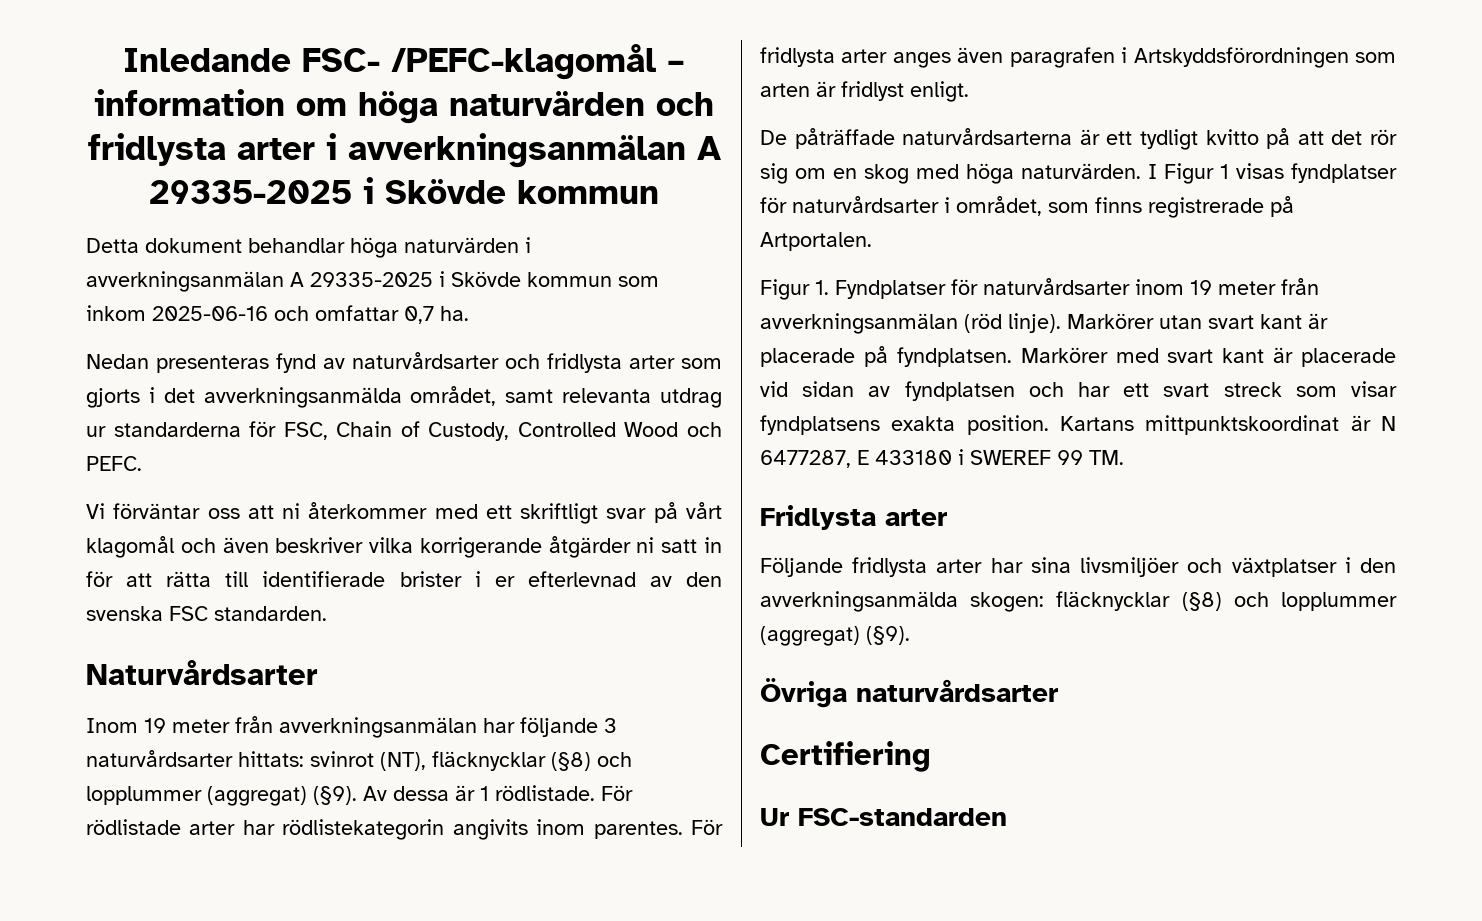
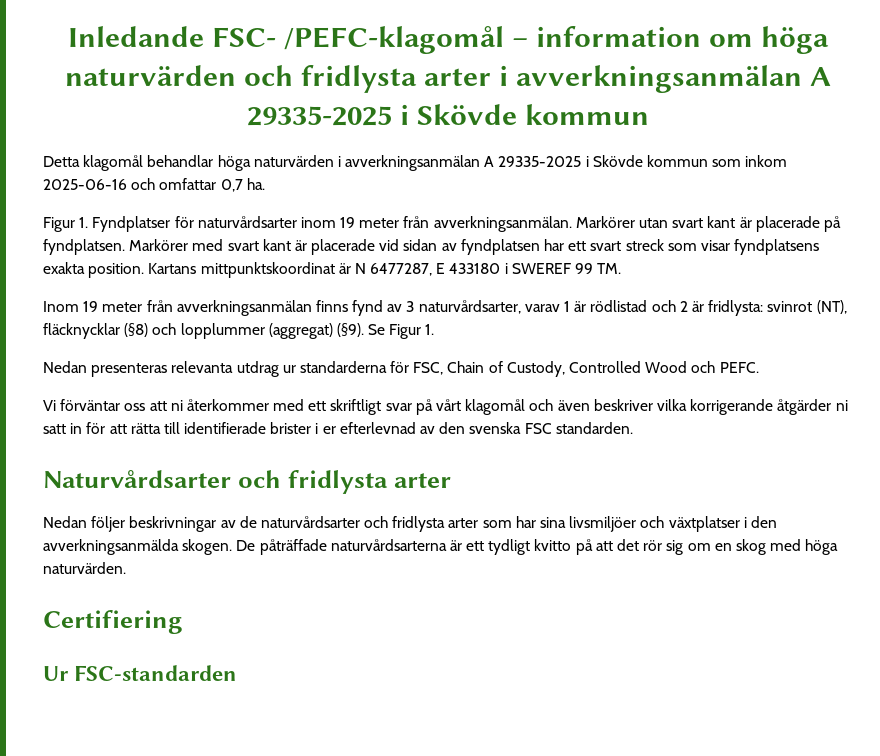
- Detta dokument behandlar höga naturvärden i avverkningsanmälan A 29335-2025 i Skövde kommun som inkom 2025-06-16 och omfattar 0,7 ha.
+ Detta klagomål behandlar höga naturvärden i avverkningsanmälan A 29335-2025 i Skövde kommun som inkom 2025-06-16 och omfattar 0,7 ha.
- Nedan presenteras fynd av naturvårdsarter och fridlysta arter som gjorts i det avverkningsanmälda området, samt relevanta utdrag ur standarderna för FSC, Chain of Custody, Controlled Wood och PEFC.
+ Figur 1. Fyndplatser för naturvårdsarter inom 19 meter från avverkningsanmälan. Markörer utan svart kant är placerade på fyndplatsen. Markörer med svart kant är placerade vid sidan av fyndplatsen har ett svart streck som visar fyndplatsens exakta position. Kartans mittpunktskoordinat är N 6477287, E 433180 i SWEREF 99 TM.
+ Inom 19 meter från avverkningsanmälan finns fynd av 3 naturvårdsarter, varav 1 är rödlistad och 2 är fridlysta: svinrot (NT), fläcknycklar (§8) och lopplummer (aggregat) (§9). Se Figur 1.
+ Nedan presenteras relevanta utdrag ur standarderna för FSC, Chain of Custody, Controlled Wood och PEFC.
- Naturvårdsarter
- Inom 19 meter från avverkningsanmälan har följande 3 naturvårdsarter hittats: svinrot (NT), fläcknycklar (§8) och lopplummer (aggregat) (§9). Av dessa är 1 rödlistade. För rödlistade arter har rödlistekategorin angivits inom parentes. För fridlysta arter anges även paragrafen i Artskyddsförordningen som arten är fridlyst enligt.
- De påträffade naturvårdsarterna är ett tydligt kvitto på att det rör sig om en skog med höga naturvärden. I Figur 1 visas fyndplatser för naturvårdsarter i området, som finns registrerade på Artportalen.
- Figur 1. Fyndplatser för naturvårdsarter inom 19 meter från avverkningsanmälan (röd linje). Markörer utan svart kant är placerade på fyndplatsen. Markörer med svart kant är placerade vid sidan av fyndplatsen och har ett svart streck som visar fyndplatsens exakta position. Kartans mittpunktskoordinat är N 6477287, E 433180 i SWEREF 99 TM.
- Fridlysta arter
- Följande fridlysta arter har sina livsmiljöer och växtplatser i den avverkningsanmälda skogen: fläcknycklar (§8) och lopplummer (aggregat) (§9).
- Övriga naturvårdsarter
+ Naturvårdsarter och fridlysta arter
+ Nedan följer beskrivningar av de naturvårdsarter och fridlysta arter som har sina livsmiljöer och växtplatser i den avverkningsanmälda skogen. De påträffade naturvårdsarterna är ett tydligt kvitto på att det rör sig om en skog med höga naturvärden.

